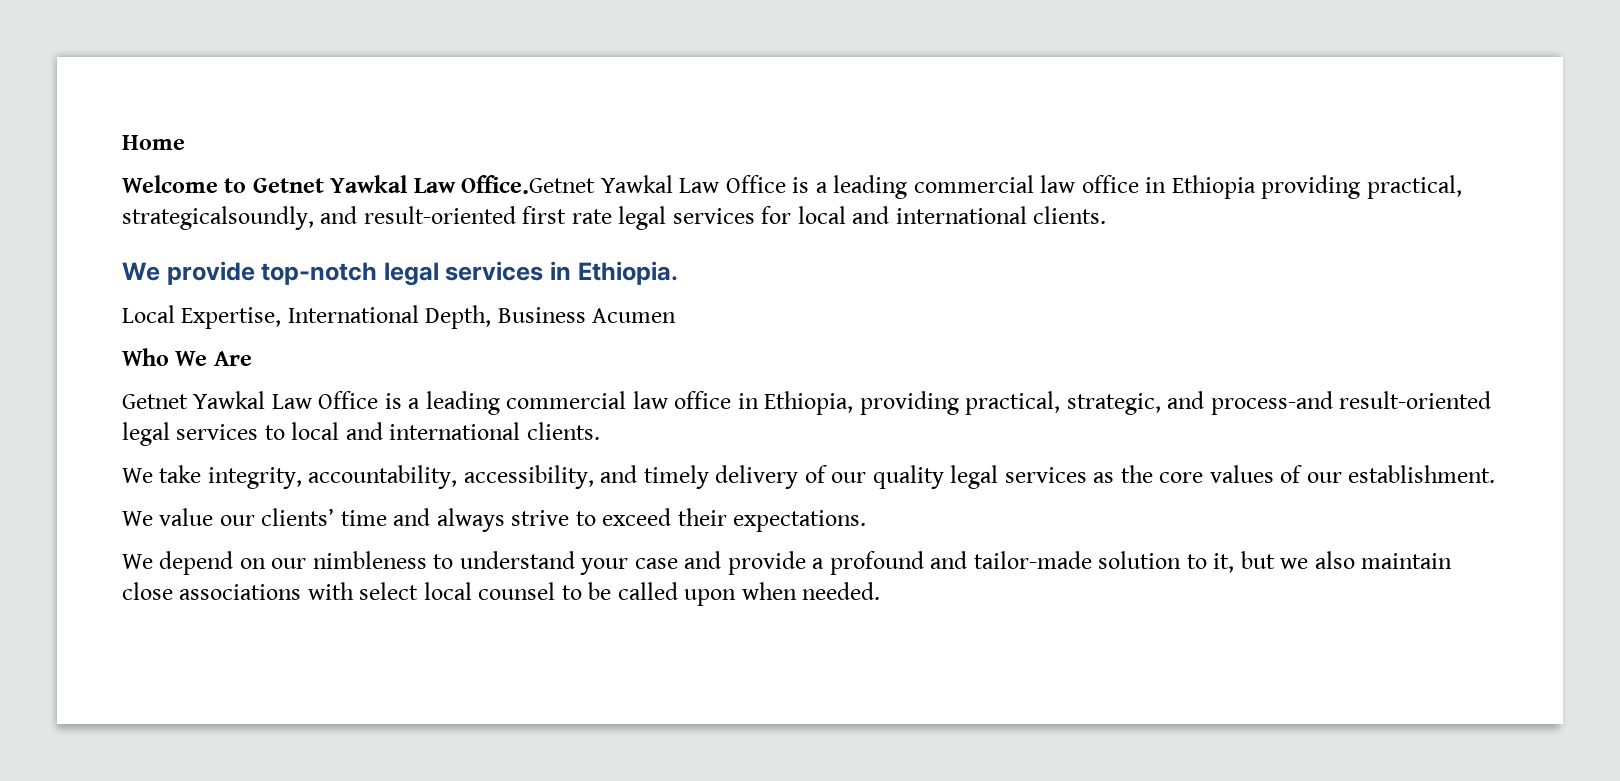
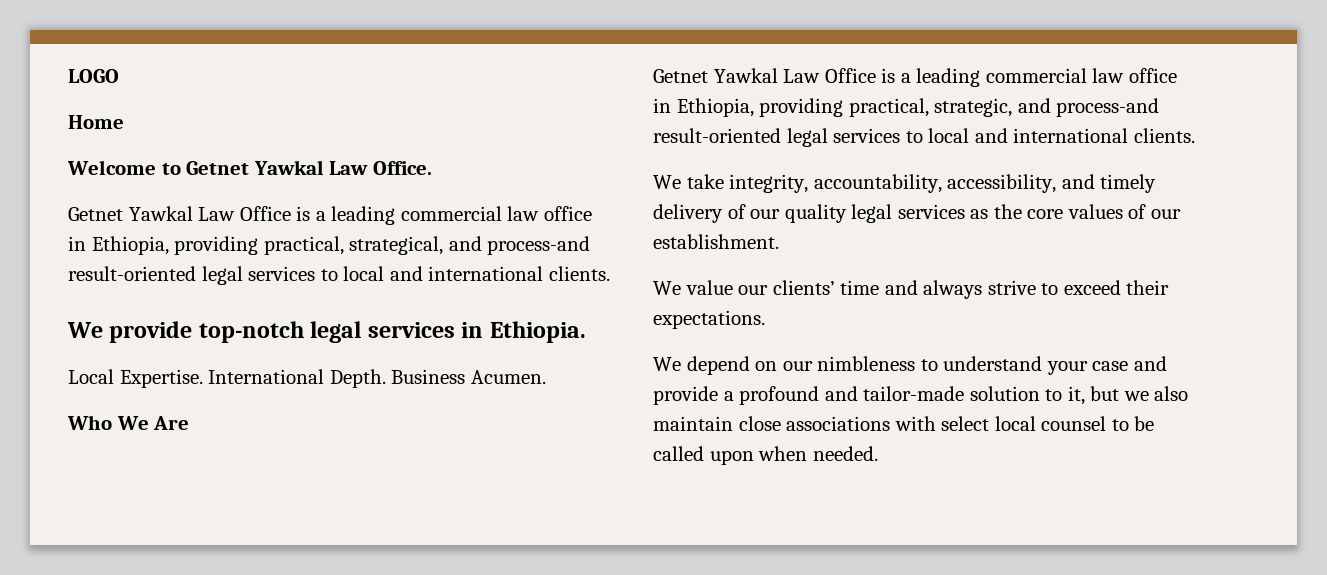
+ LOGO
- Welcome to Getnet Yawkal Law Office.Getnet Yawkal Law Office is a leading commercial law office in Ethiopia providing practical, strategicalsoundly, and result-oriented first rate legal services for local and international clients.
+ Welcome to Getnet Yawkal Law Office.
+ Getnet Yawkal Law Office is a leading commercial law office in Ethiopia, providing practical, strategical, and process-and result-oriented legal services to local and international clients.
- Local Expertise, International Depth, Business Acumen
+ Local Expertise. International Depth. Business Acumen.

